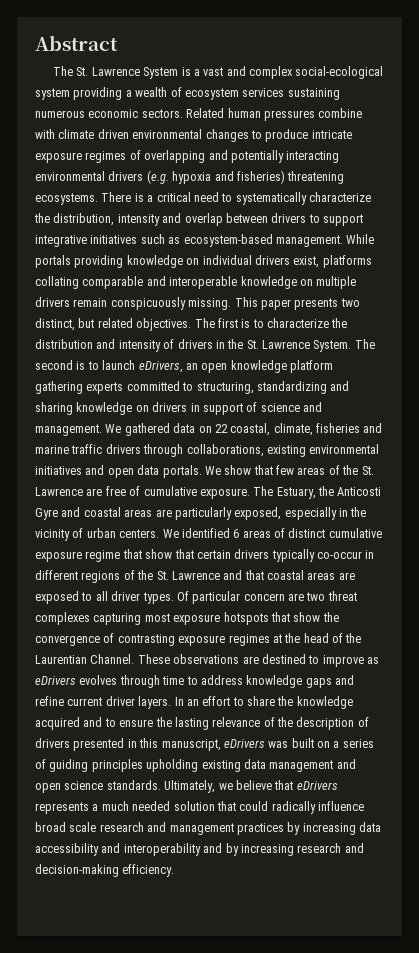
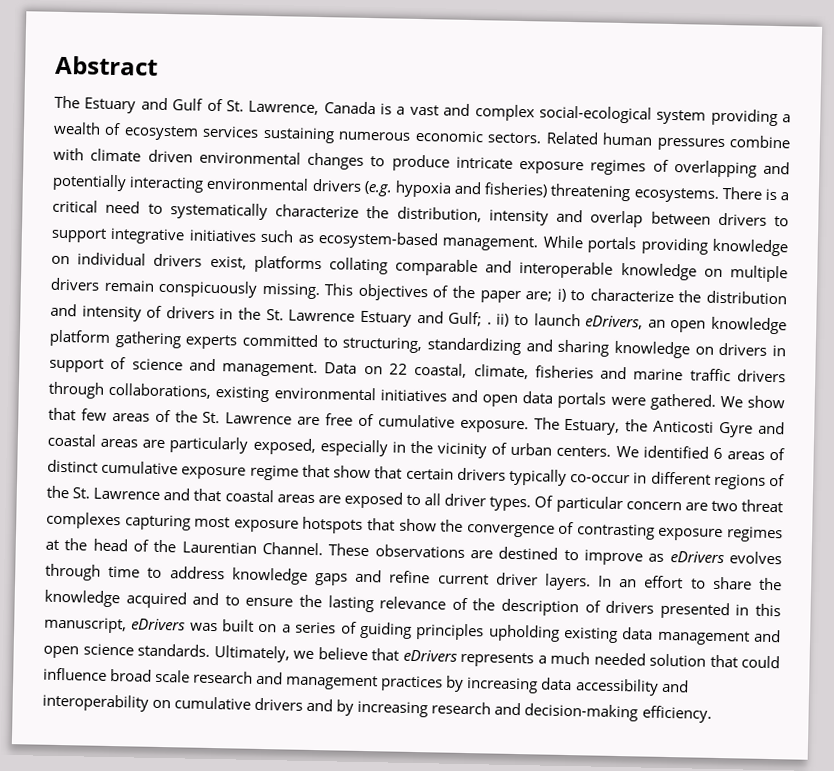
- The St. Lawrence System is a vast and complex social-ecological system providing a wealth of ecosystem services sustaining numerous economic sectors.
+ The Estuary and Gulf of St. Lawrence, Canada is a vast and complex social-ecological system providing a wealth of ecosystem services sustaining numerous economic sectors.
- This paper presents two distinct, but related objectives. The first is to characterize the distribution and intensity of drivers in the St. Lawrence System. The second is to launch eDrivers, an open knowledge platform gathering experts committed to structuring, standardizing and sharing knowledge on drivers in support of science and management.
+ This objectives of the paper are; i) to characterize the distribution and intensity of drivers in the St. Lawrence Estuary and Gulf; . ii) to launch eDrivers, an open knowledge platform gathering experts committed to structuring, standardizing and sharing knowledge on drivers in support of science and management.
- We gathered data on 22 coastal, climate, fisheries and marine traffic drivers through collaborations, existing environmental initiatives and open data portals.
+ Data on 22 coastal, climate, fisheries and marine traffic drivers through collaborations, existing environmental initiatives and open data portals were gathered.
- Ultimately, we believe that eDrivers represents a much needed solution that could radically influence broad scale research and management practices by increasing data accessibility and interoperability and by increasing research and decision-making efficiency.
+ Ultimately, we believe that eDrivers represents a much needed solution that could influence broad scale research and management practices by increasing data accessibility and interoperability on cumulative drivers and by increasing research and decision-making efficiency.

